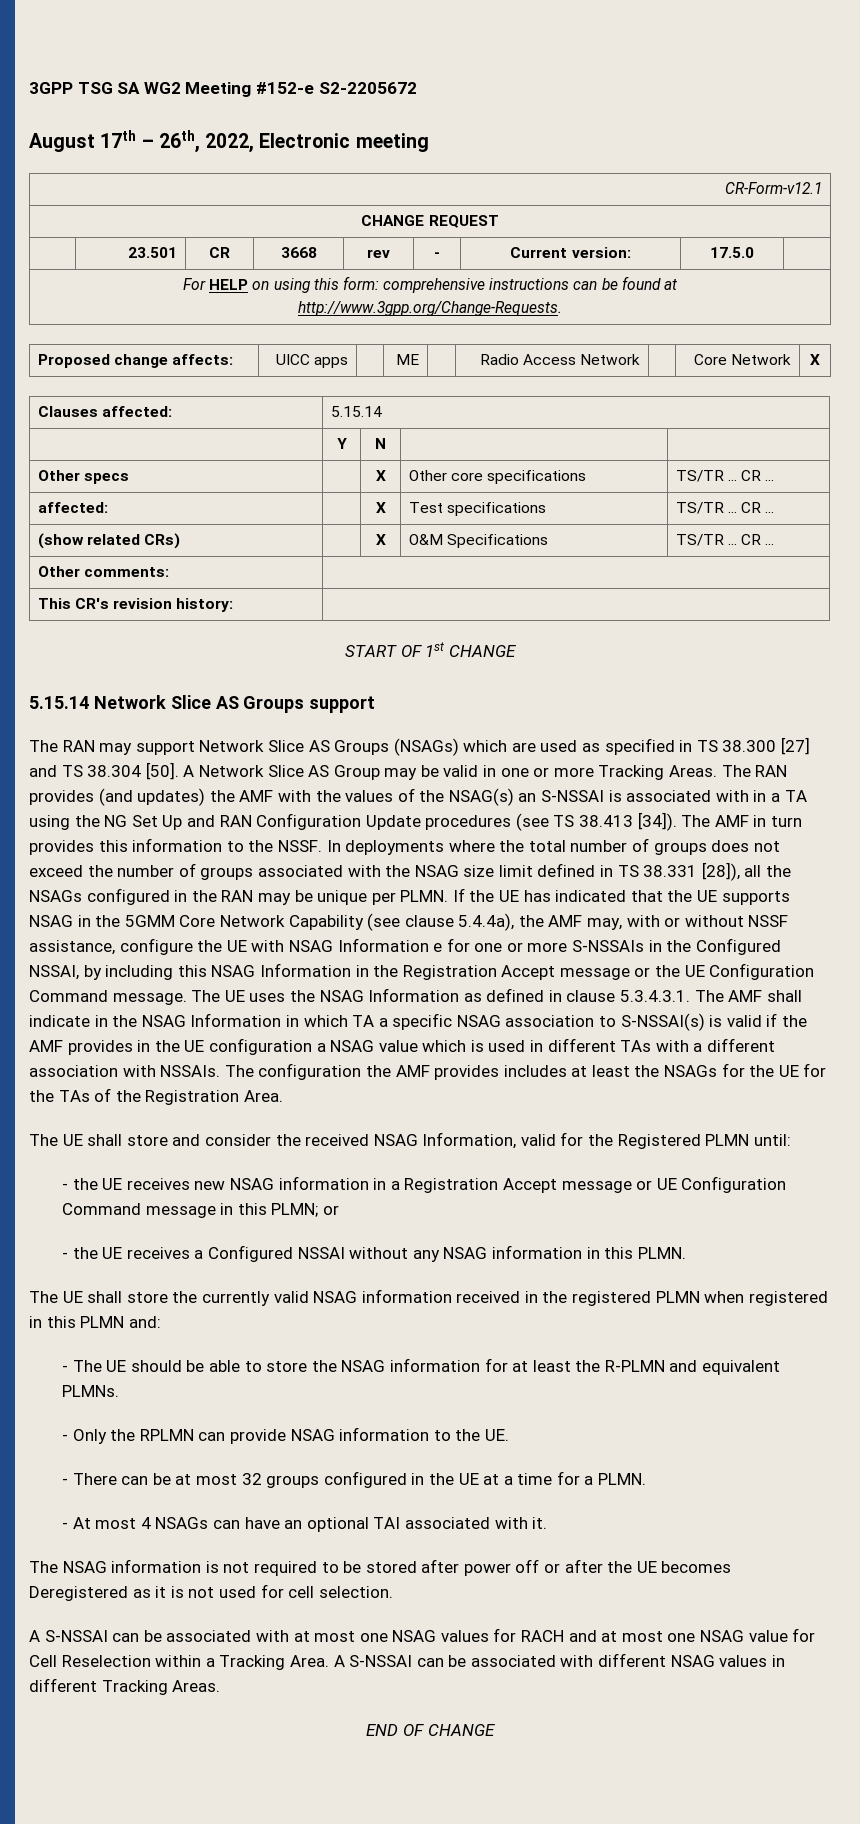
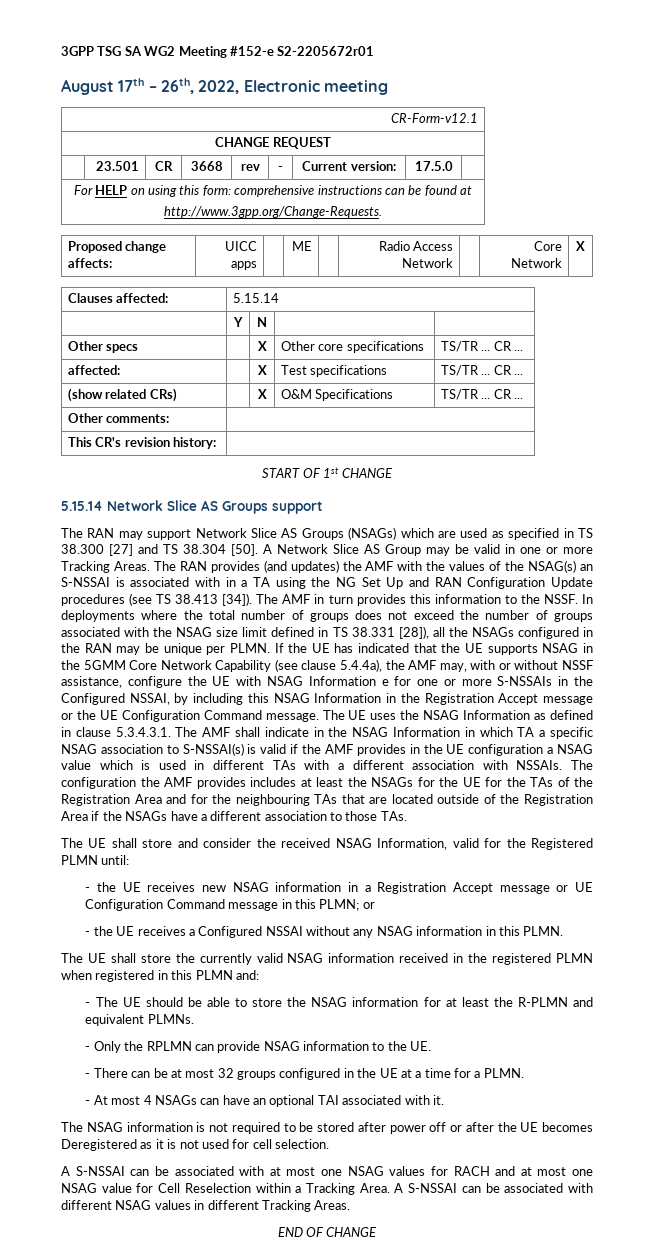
- 3GPP TSG SA WG2 Meeting #152-e S2-2205672
+ 3GPP TSG SA WG2 Meeting #152-e S2-2205672r01
- The configuration the AMF provides includes at least the NSAGs for the UE for the TAs of the Registration Area.
+ The configuration the AMF provides includes at least the NSAGs for the UE for the TAs of the Registration Area and for the neighbouring TAs that are located outside of the Registration Area if the NSAGs have a different association to those TAs.

